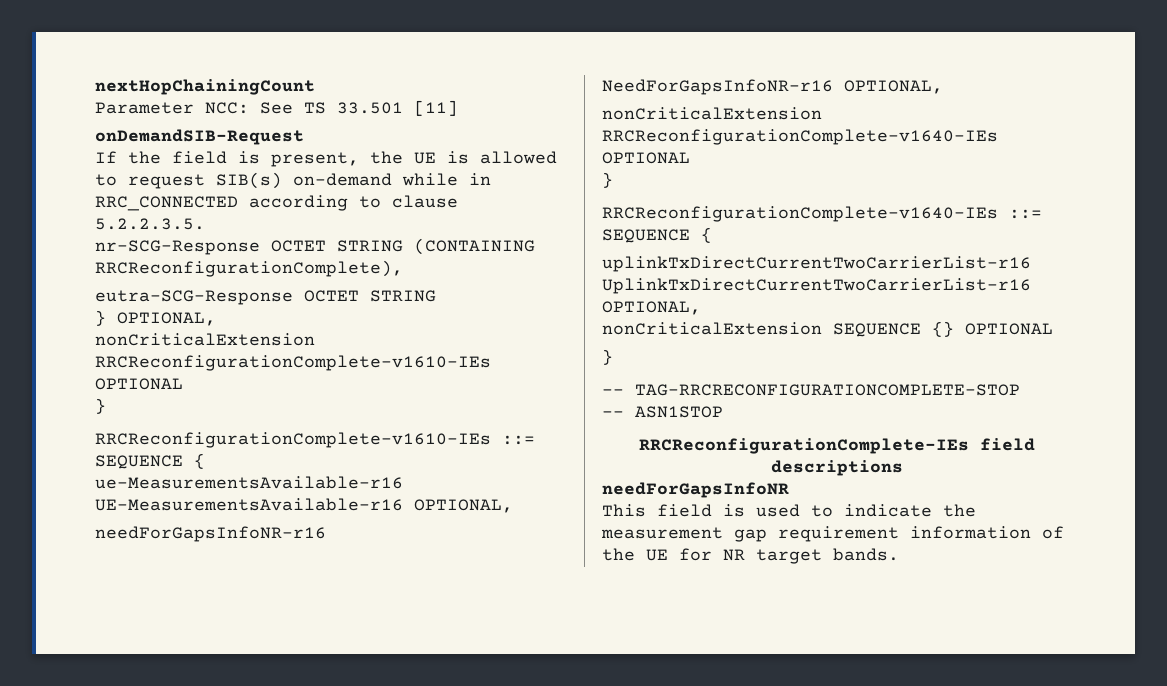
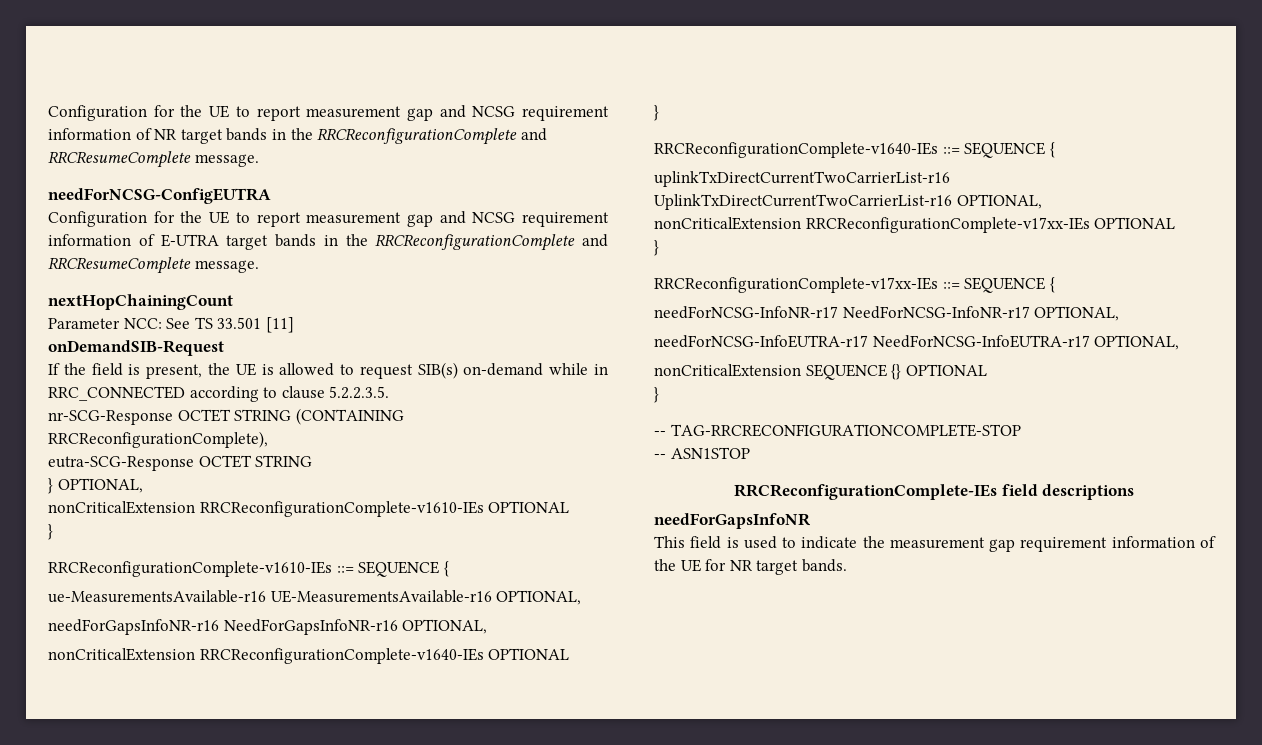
+ Configuration for the UE to report measurement gap and NCSG requirement information of NR target bands in the RRCReconfigurationComplete and RRCResumeComplete message.
+ needForNCSG-ConfigEUTRA
+ Configuration for the UE to report measurement gap and NCSG requirement information of E-UTRA target bands in the RRCReconfigurationComplete and RRCResumeComplete message.
+ nonCriticalExtension RRCReconfigurationComplete-v17xx-IEs OPTIONAL
+ }
+ RRCReconfigurationComplete-v17xx-IEs ::= SEQUENCE {
+ needForNCSG-InfoNR-r17 NeedForNCSG-InfoNR-r17 OPTIONAL,
+ needForNCSG-InfoEUTRA-r17 NeedForNCSG-InfoEUTRA-r17 OPTIONAL,

